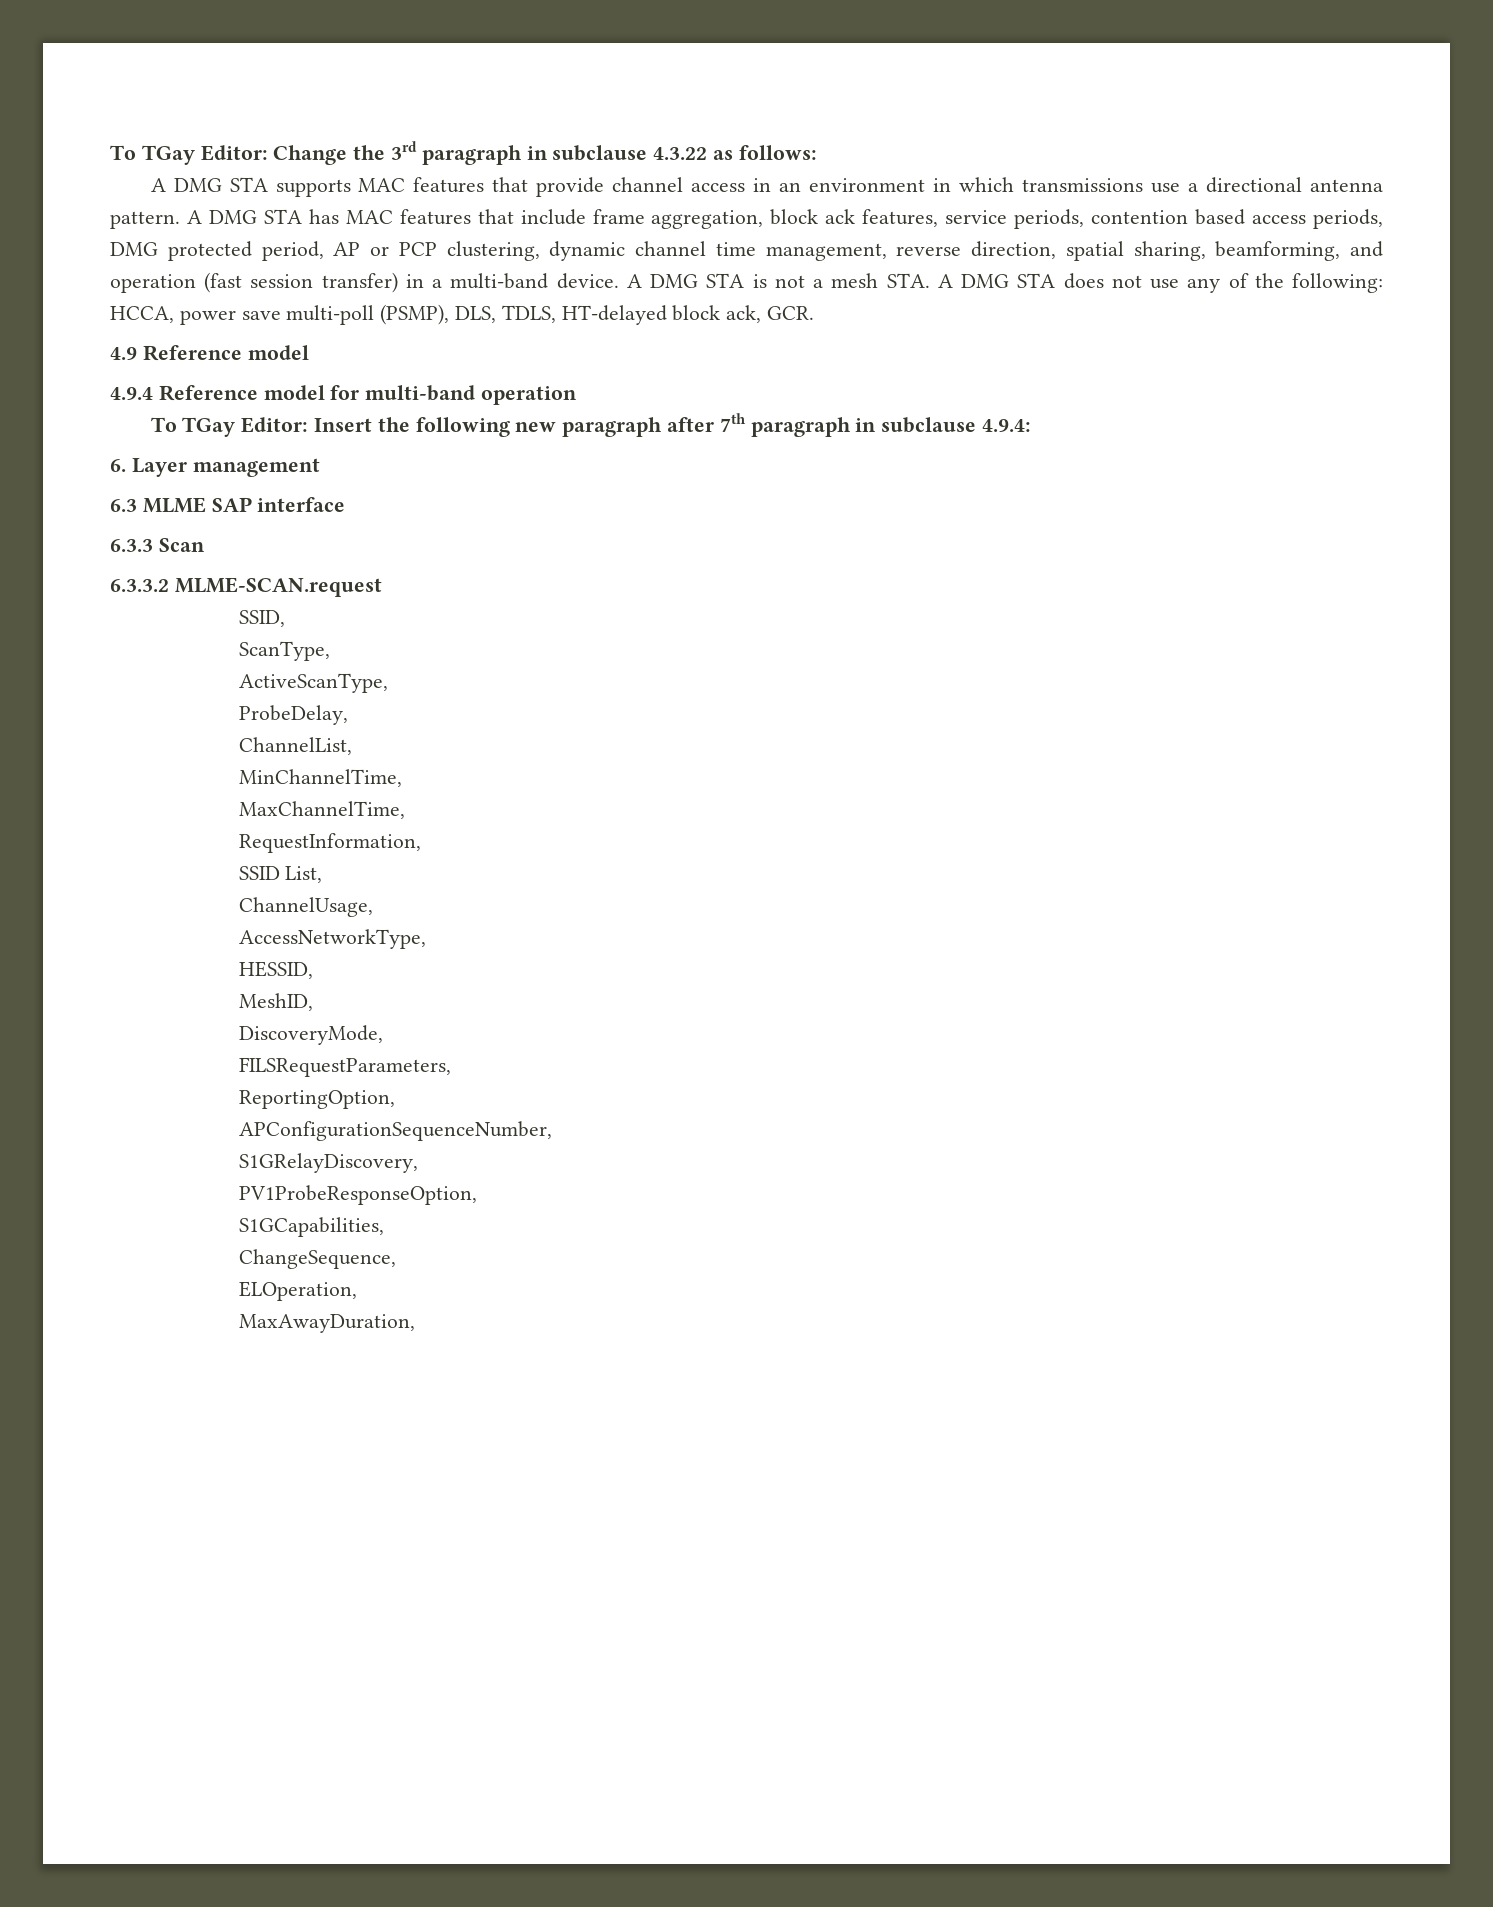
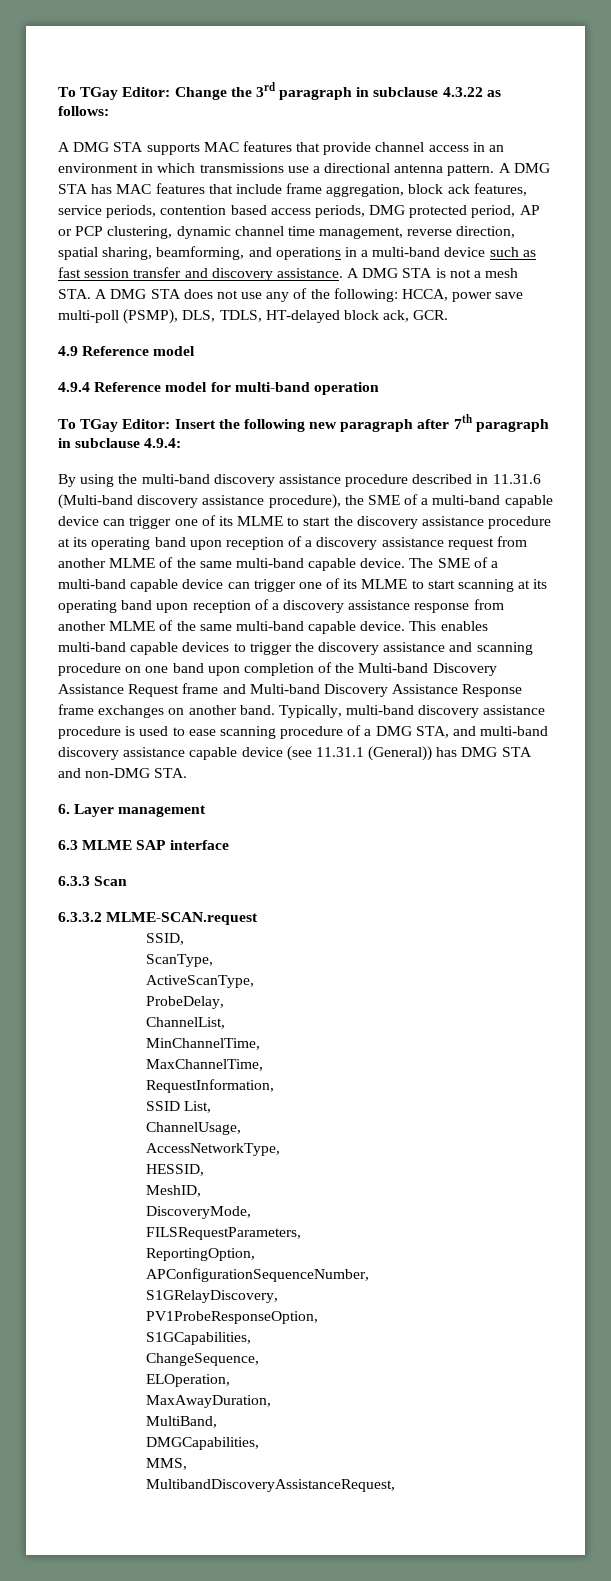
- A DMG STA has MAC features that include frame aggregation, block ack features, service periods, contention based access periods, DMG protected period, AP or PCP clustering, dynamic channel time management, reverse direction, spatial sharing, beamforming, and operation (fast session transfer) in a multi-band device.
+ A DMG STA has MAC features that include frame aggregation, block ack features, service periods, contention based access periods, DMG protected period, AP or PCP clustering, dynamic channel time management, reverse direction, spatial sharing, beamforming, and operations in a multi-band device such as fast session transfer and discovery assistance.
+ By using the multi-band discovery assistance procedure described in 11.31.6 (Multi-band discovery assistance procedure), the SME of a multi-band capable device can trigger one of its MLME to start the discovery assistance procedure at its operating band upon reception of a discovery assistance request from another MLME of the same multi-band capable device. The SME of a multi-band capable device can trigger one of its MLME to start scanning at its operating band upon reception of a discovery assistance response from another MLME of the same multi-band capable device. This enables multi-band capable devices to trigger the discovery assistance and scanning procedure on one band upon completion of the Multi-band Discovery Assistance Request frame and Multi-band Discovery Assistance Response frame exchanges on another band. Typically, multi-band discovery assistance procedure is used to ease scanning procedure of a DMG STA, and multi-band discovery assistance capable device (see 11.31.1 (General)) has DMG STA and non-DMG STA.
+ MultiBand,
+ DMGCapabilities,
+ MMS,
+ MultibandDiscoveryAssistanceRequest,

